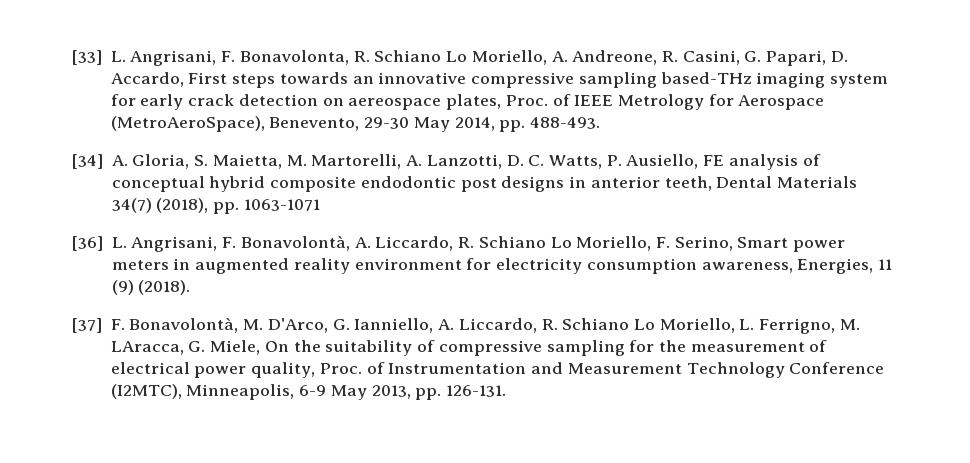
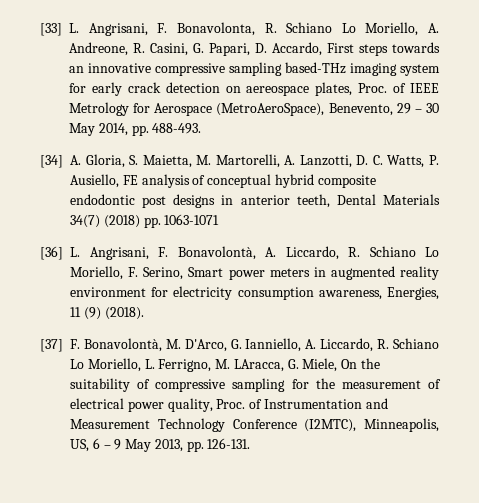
- [33] L. Angrisani, F. Bonavolonta, R. Schiano Lo Moriello, A. Andreone, R. Casini, G. Papari, D. Accardo, First steps towards an innovative compressive sampling based-THz imaging system for early crack detection on aereospace plates, Proc. of IEEE Metrology for Aerospace (MetroAeroSpace), Benevento, 29-30 May 2014, pp. 488-493.
+ [33] L. Angrisani, F. Bonavolonta, R. Schiano Lo Moriello, A. Andreone, R. Casini, G. Papari, D. Accardo, First steps towards an innovative compressive sampling based-THz imaging system for early crack detection on aereospace plates, Proc. of IEEE Metrology for Aerospace (MetroAeroSpace), Benevento, 29 – 30 May 2014, pp. 488-493.
- [34] A. Gloria, S. Maietta, M. Martorelli, A. Lanzotti, D. C. Watts, P. Ausiello, FE analysis of conceptual hybrid composite endodontic post designs in anterior teeth, Dental Materials 34(7) (2018), pp. 1063-1071
+ [34] A. Gloria, S. Maietta, M. Martorelli, A. Lanzotti, D. C. Watts, P. Ausiello, FE analysis of conceptual hybrid composite endodontic post designs in anterior teeth, Dental Materials 34(7) (2018) pp. 1063-1071
- [37] F. Bonavolontà, M. D'Arco, G. Ianniello, A. Liccardo, R. Schiano Lo Moriello, L. Ferrigno, M. LAracca, G. Miele, On the suitability of compressive sampling for the measurement of electrical power quality, Proc. of Instrumentation and Measurement Technology Conference (I2MTC), Minneapolis, 6-9 May 2013, pp. 126-131.
+ [37] F. Bonavolontà, M. D'Arco, G. Ianniello, A. Liccardo, R. Schiano Lo Moriello, L. Ferrigno, M. LAracca, G. Miele, On the suitability of compressive sampling for the measurement of electrical power quality, Proc. of Instrumentation and Measurement Technology Conference (I2MTC), Minneapolis, US, 6 – 9 May 2013, pp. 126-131.

